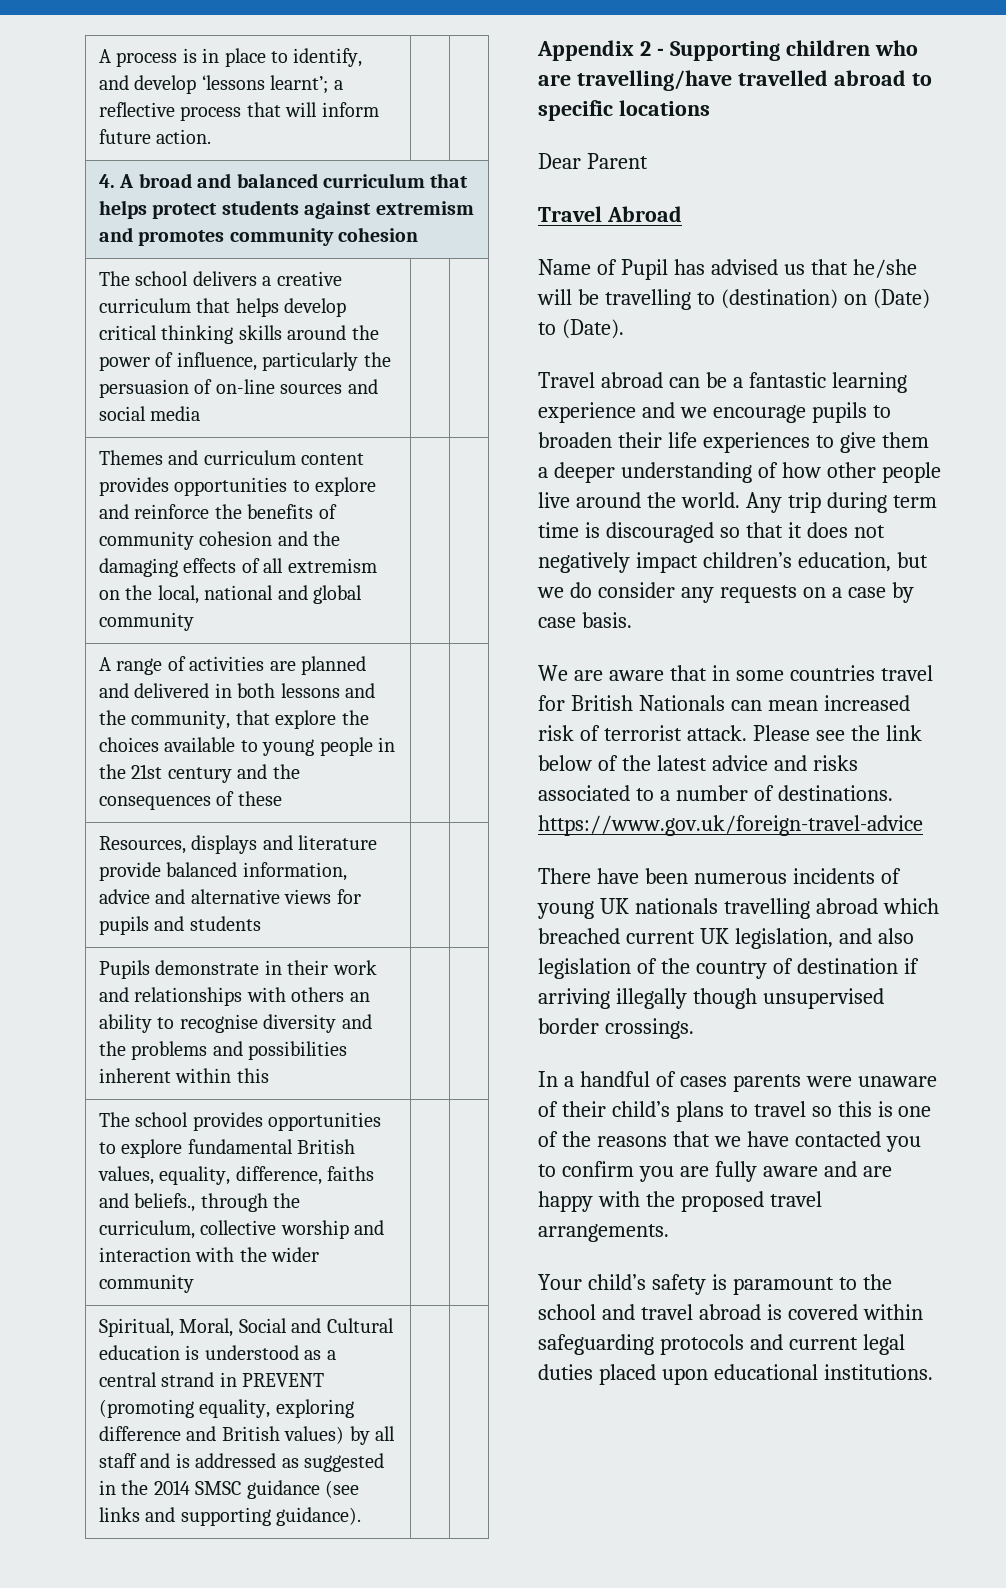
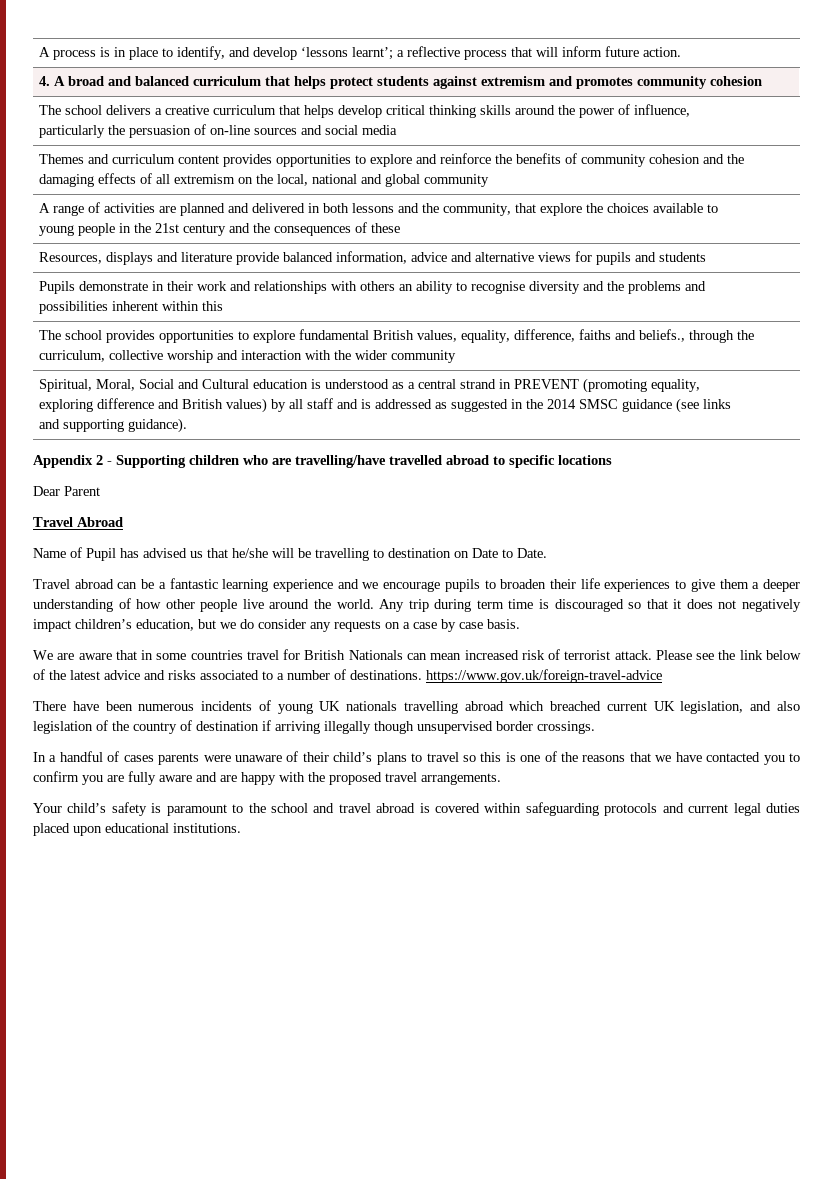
- Name of Pupil has advised us that he/she will be travelling to (destination) on (Date) to (Date).
+ Name of Pupil has advised us that he/she will be travelling to destination on Date to Date.

